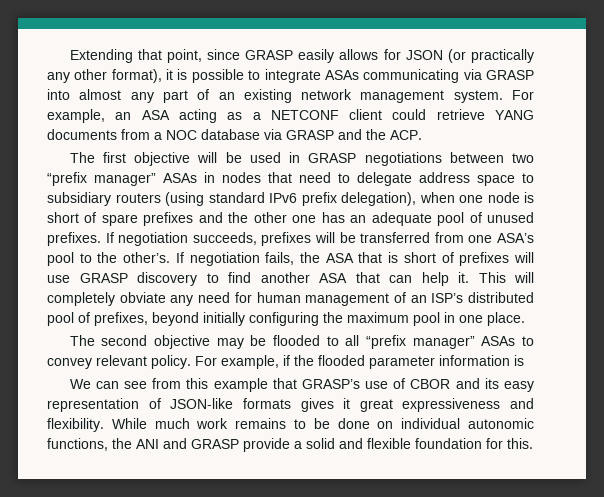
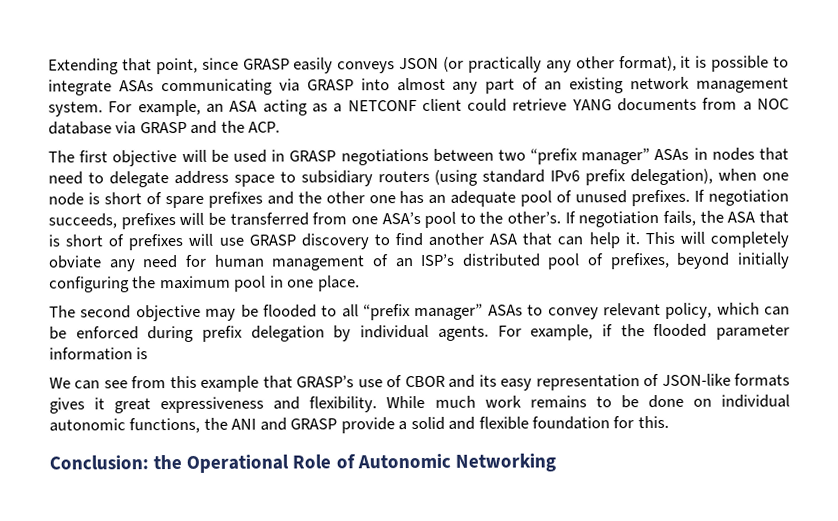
- Extending that point, since GRASP easily allows for JSON (or practically any other format), it is possible to integrate ASAs communicating via GRASP into almost any part of an existing network management system.
+ Extending that point, since GRASP easily conveys JSON (or practically any other format), it is possible to integrate ASAs communicating via GRASP into almost any part of an existing network management system.
- The second objective may be flooded to all “prefix manager” ASAs to convey relevant policy.
+ The second objective may be flooded to all “prefix manager” ASAs to convey relevant policy, which can be enforced during prefix delegation by individual agents.
+ Conclusion: the Operational Role of Autonomic Networking

